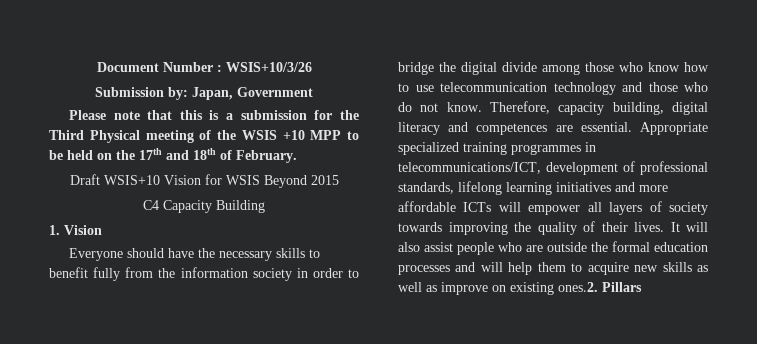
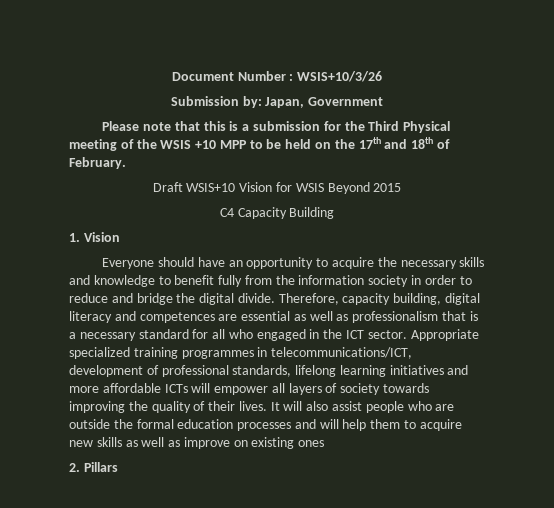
- Everyone should have the necessary skills to benefit fully from the information society in order to bridge the digital divide among those who know how to use telecommunication technology and those who do not know.
+ Everyone should have an opportunity to acquire the necessary skills and knowledge to benefit fully from the information society in order to reduce and bridge the digital divide.
- Therefore, capacity building, digital literacy and competences are essential.
+ Therefore, capacity building, digital literacy and competences are essential as well as professionalism that is a necessary standard for all who engaged in the ICT sector.
- It will also assist people who are outside the formal education processes and will help them to acquire new skills as well as improve on existing ones.2. Pillars
+ It will also assist people who are outside the formal education processes and will help them to acquire new skills as well as improve on existing ones
+ 2. Pillars

